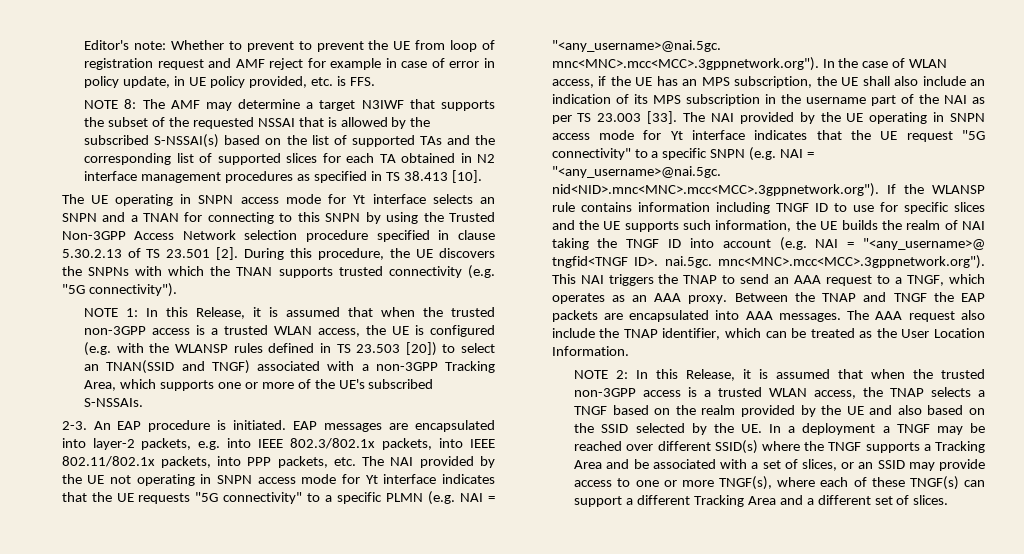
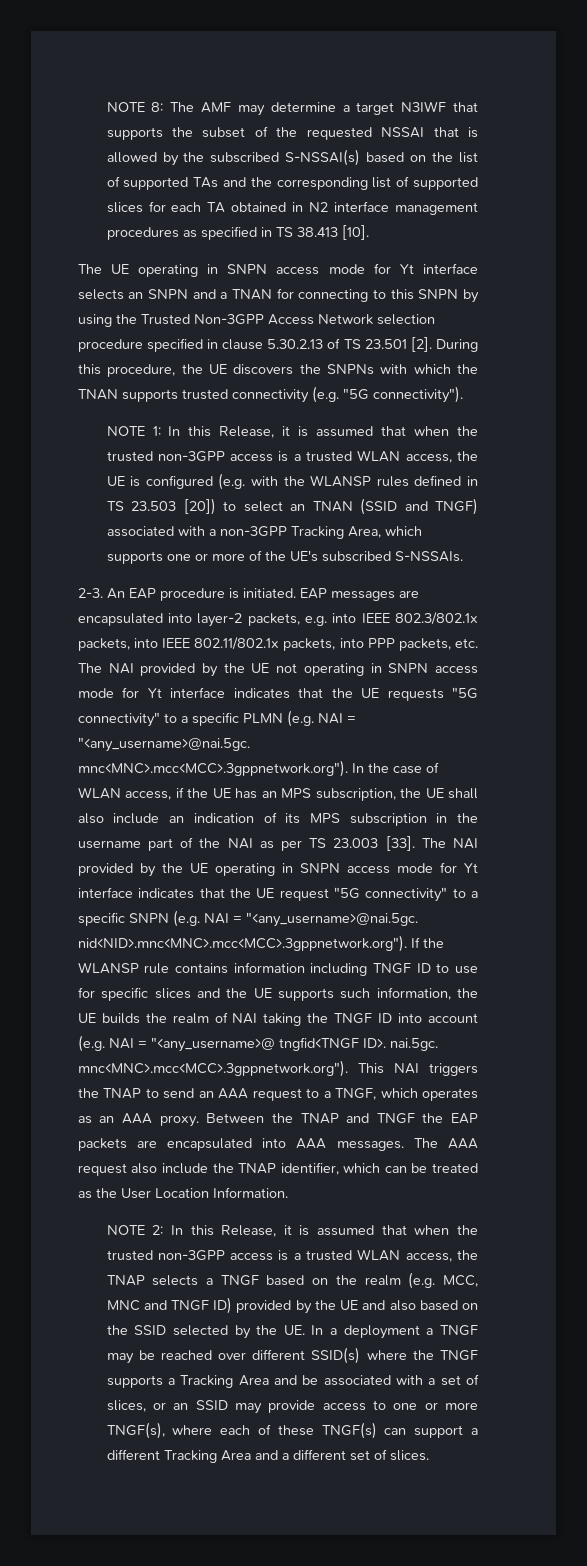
- Editor's note: Whether to prevent to prevent the UE from loop of registration request and AMF reject for example in case of error in policy update, in UE policy provided, etc. is FFS.
- NOTE 1: In this Release, it is assumed that when the trusted non-3GPP access is a trusted WLAN access, the UE is configured (e.g. with the WLANSP rules defined in TS 23.503 [20]) to select an TNAN(SSID and TNGF) associated with a non-3GPP Tracking Area, which supports one or more of the UE's subscribed S-NSSAIs.
+ NOTE 1: In this Release, it is assumed that when the trusted non-3GPP access is a trusted WLAN access, the UE is configured (e.g. with the WLANSP rules defined in TS 23.503 [20]) to select an TNAN (SSID and TNGF) associated with a non-3GPP Tracking Area, which supports one or more of the UE's subscribed S-NSSAIs.
- In this Release, it is assumed that when the trusted non-3GPP access is a trusted WLAN access, the TNAP selects a TNGF based on the realm provided by the UE and also based on the SSID selected by the UE. In a deployment a TNGF may be reached over different SSID(s) where the TNGF supports a Tracking Area and be associated with a set of slices, or an SSID may provide access to one or more TNGF(s), where each of these TNGF(s) can support a different Tracking Area and a different set of slices.
+ In this Release, it is assumed that when the trusted non-3GPP access is a trusted WLAN access, the TNAP selects a TNGF based on the realm (e.g. MCC, MNC and TNGF ID) provided by the UE and also based on the SSID selected by the UE. In a deployment a TNGF may be reached over different SSID(s) where the TNGF supports a Tracking Area and be associated with a set of slices, or an SSID may provide access to one or more TNGF(s), where each of these TNGF(s) can support a different Tracking Area and a different set of slices.

